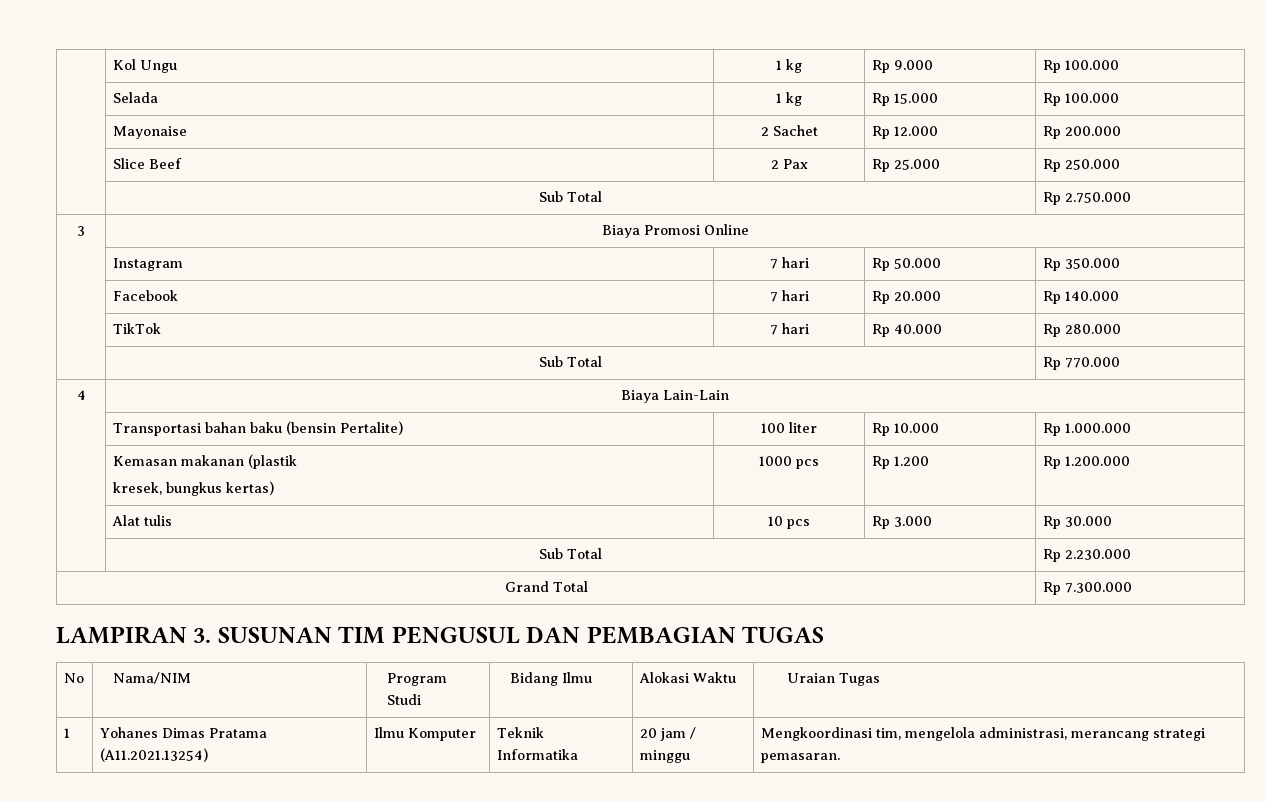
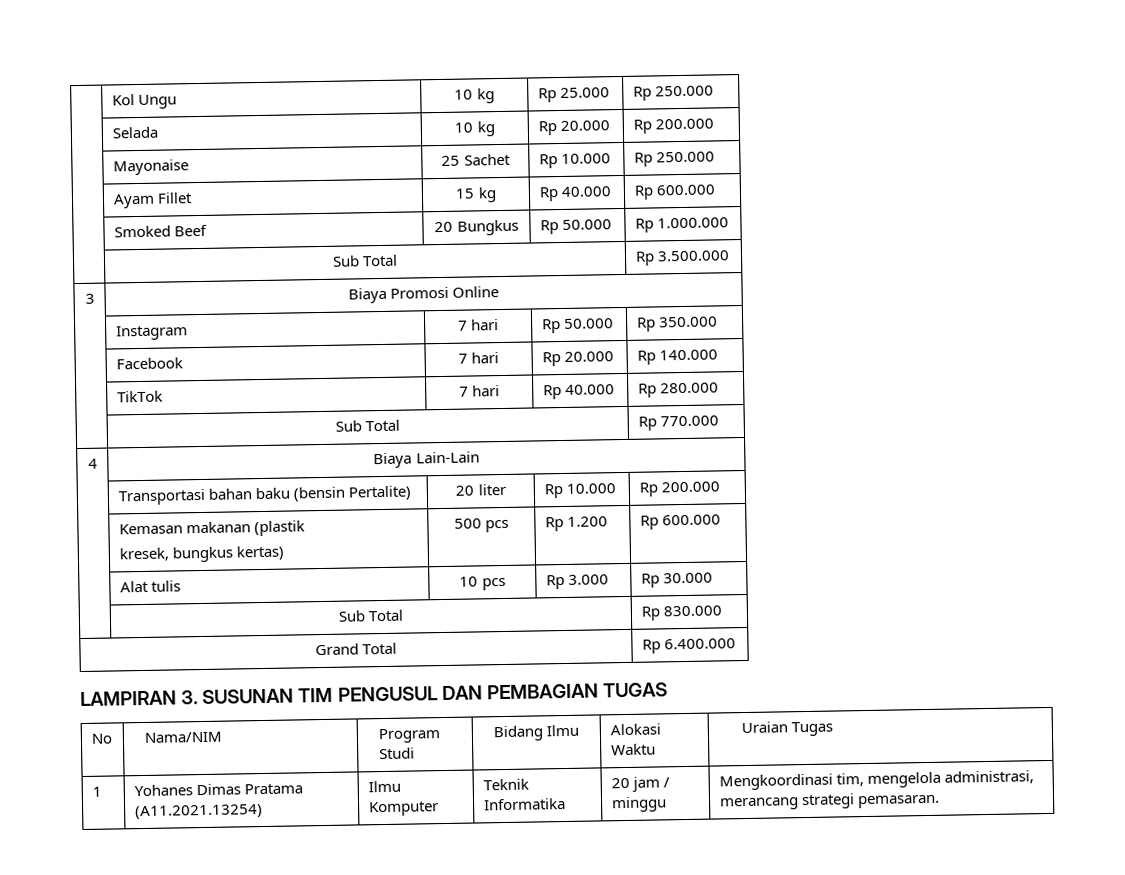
- | Kol Ungu | 1 kg | Rp 9.000 | Rp 100.000
- | Selada | 1 kg | Rp 15.000 | Rp 100.000
- | Mayonaise | 2 Sachet | Rp 12.000 | Rp 200.000
- | Slice Beef | 2 Pax | Rp 25.000 | Rp 250.000
- | Sub Total | Rp 2.750.000
+ | Kol Ungu | 10 kg | Rp 25.000 | Rp 250.000
+ | Selada | 10 kg | Rp 20.000 | Rp 200.000
+ | Mayonaise | 25 Sachet | Rp 10.000 | Rp 250.000
+ | Ayam Fillet | 15 kg | Rp 40.000 | Rp 600.000
+ | Smoked Beef | 20 Bungkus | Rp 50.000 | Rp 1.000.000
+ | Sub Total | Rp 3.500.000
- | Transportasi bahan baku (bensin Pertalite) | 100 liter | Rp 10.000 | Rp 1.000.000
+ | Transportasi bahan baku (bensin Pertalite) | 20 liter | Rp 10.000 | Rp 200.000
  | Kemasan makanan (plastik
- kresek, bungkus kertas) | 1000 pcs | Rp 1.200 | Rp 1.200.000
+ kresek, bungkus kertas) | 500 pcs | Rp 1.200 | Rp 600.000
- | Sub Total | Rp 2.230.000
+ | Sub Total | Rp 830.000
- Grand Total | Rp 7.300.000
+ Grand Total | Rp 6.400.000

